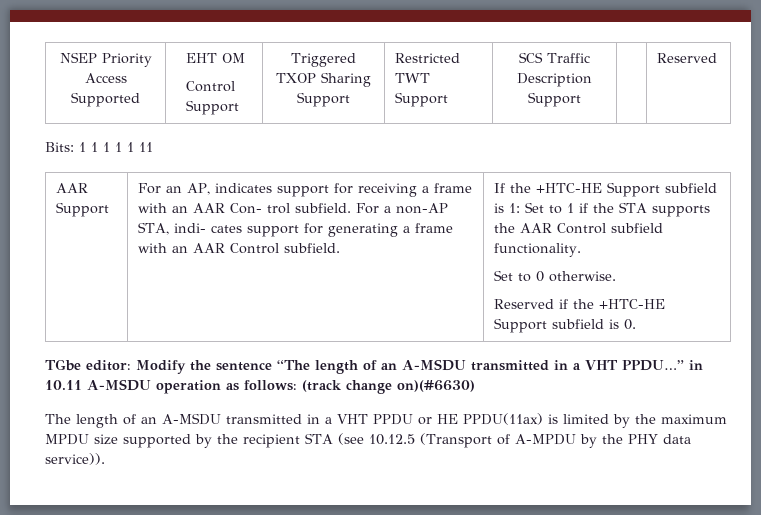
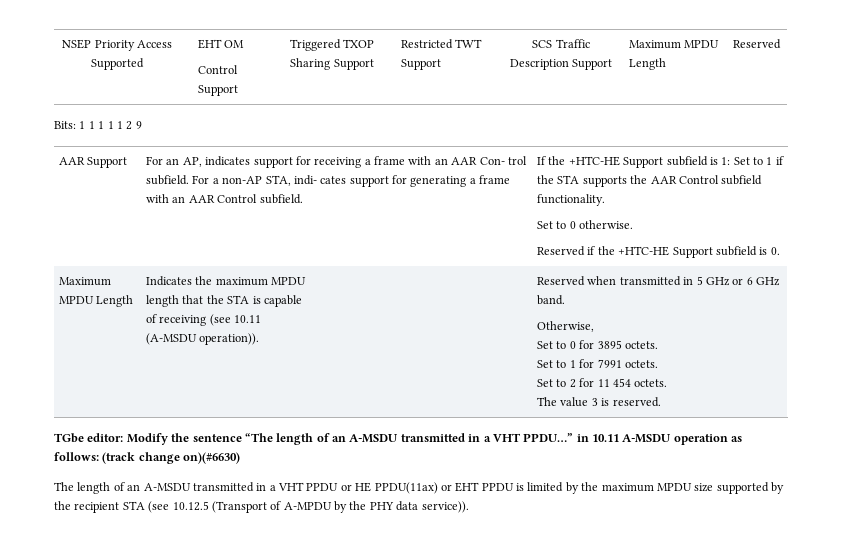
  NSEP Priority Access Supported | EHT OM
- Control Support | Triggered TXOP Sharing Support | Restricted TWT Support | SCS Traffic Description Support | | Reserved
+ Control Support | Triggered TXOP Sharing Support | Restricted TWT Support | SCS Traffic Description Support | Maximum MPDU Length | Reserved
- Bits: 1 1 1 1 1 11
+ Bits: 1 1 1 1 1 2 9
+ Maximum MPDU Length | Indicates the maximum MPDU
+ length that the STA is capable
+ of receiving (see 10.11
+ (A-MSDU operation)). | Reserved when transmitted in 5 GHz or 6 GHz band.
+ Otherwise,
+ Set to 0 for 3895 octets.
+ Set to 1 for 7991 octets.
+ Set to 2 for 11 454 octets.
+ The value 3 is reserved.
- The length of an A-MSDU transmitted in a VHT PPDU or HE PPDU(11ax) is limited by the maximum MPDU size supported by the recipient STA (see 10.12.5 (Transport of A-MPDU by the PHY data service)).
+ The length of an A-MSDU transmitted in a VHT PPDU or HE PPDU(11ax) or EHT PPDU is limited by the maximum MPDU size supported by the recipient STA (see 10.12.5 (Transport of A-MPDU by the PHY data service)).

